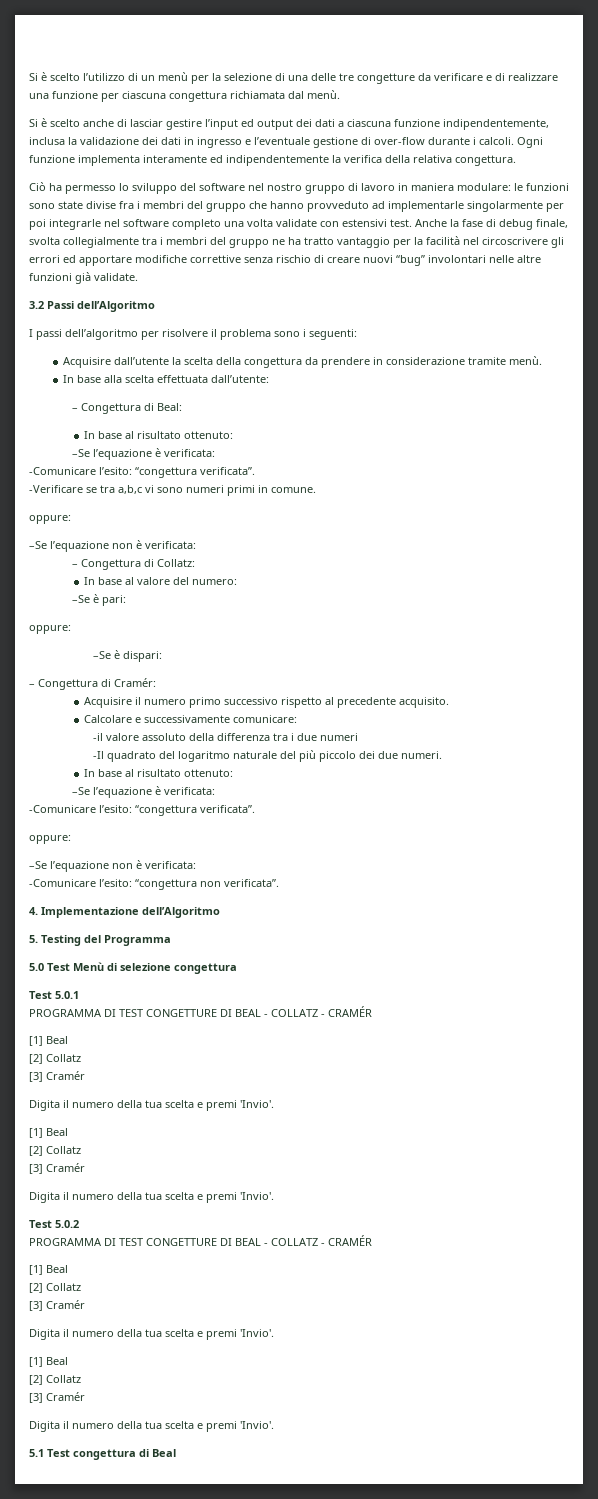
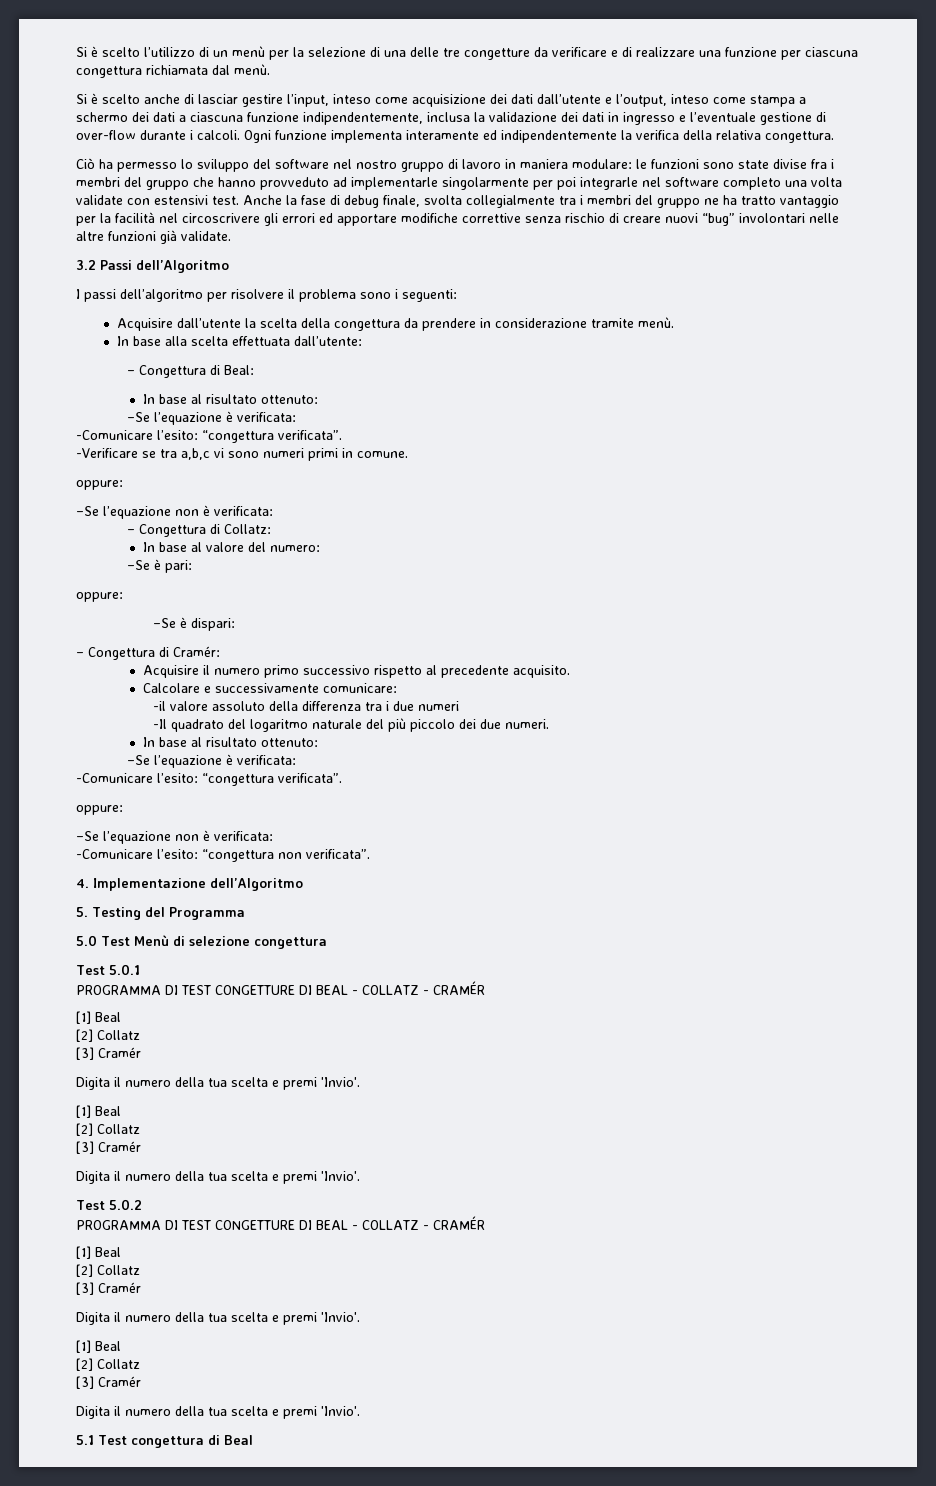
- Si è scelto anche di lasciar gestire l’input ed output dei dati a ciascuna funzione indipendentemente, inclusa la validazione dei dati in ingresso e l’eventuale gestione di over-flow durante i calcoli.
+ Si è scelto anche di lasciar gestire l’input, inteso come acquisizione dei dati dall’utente e l’output, inteso come stampa a schermo dei dati a ciascuna funzione indipendentemente, inclusa la validazione dei dati in ingresso e l’eventuale gestione di over-flow durante i calcoli.

